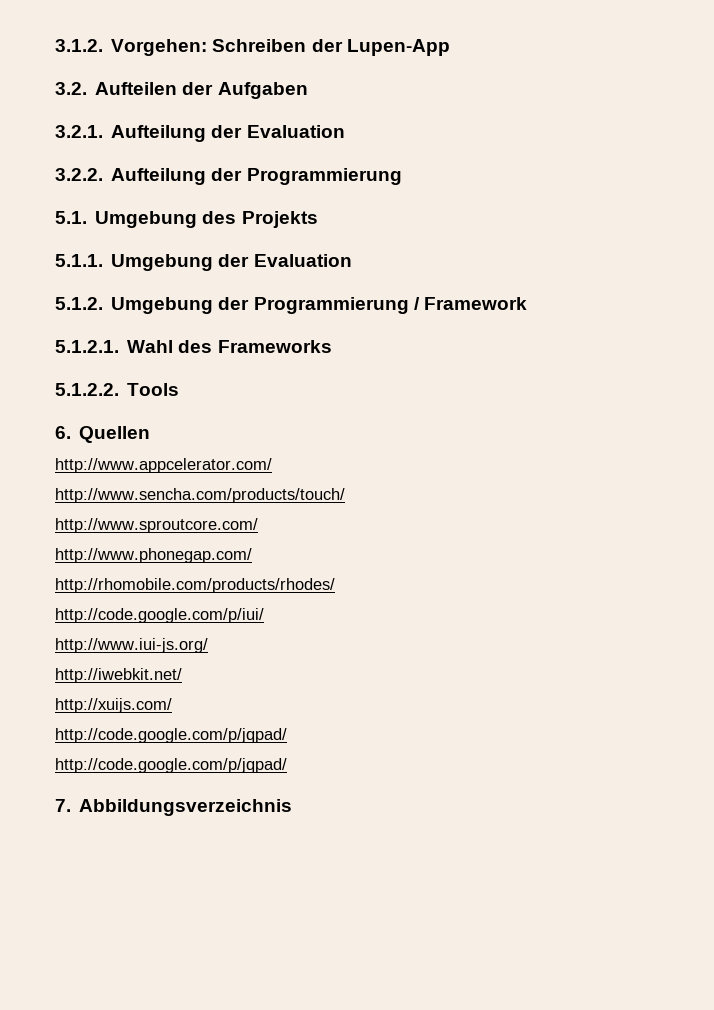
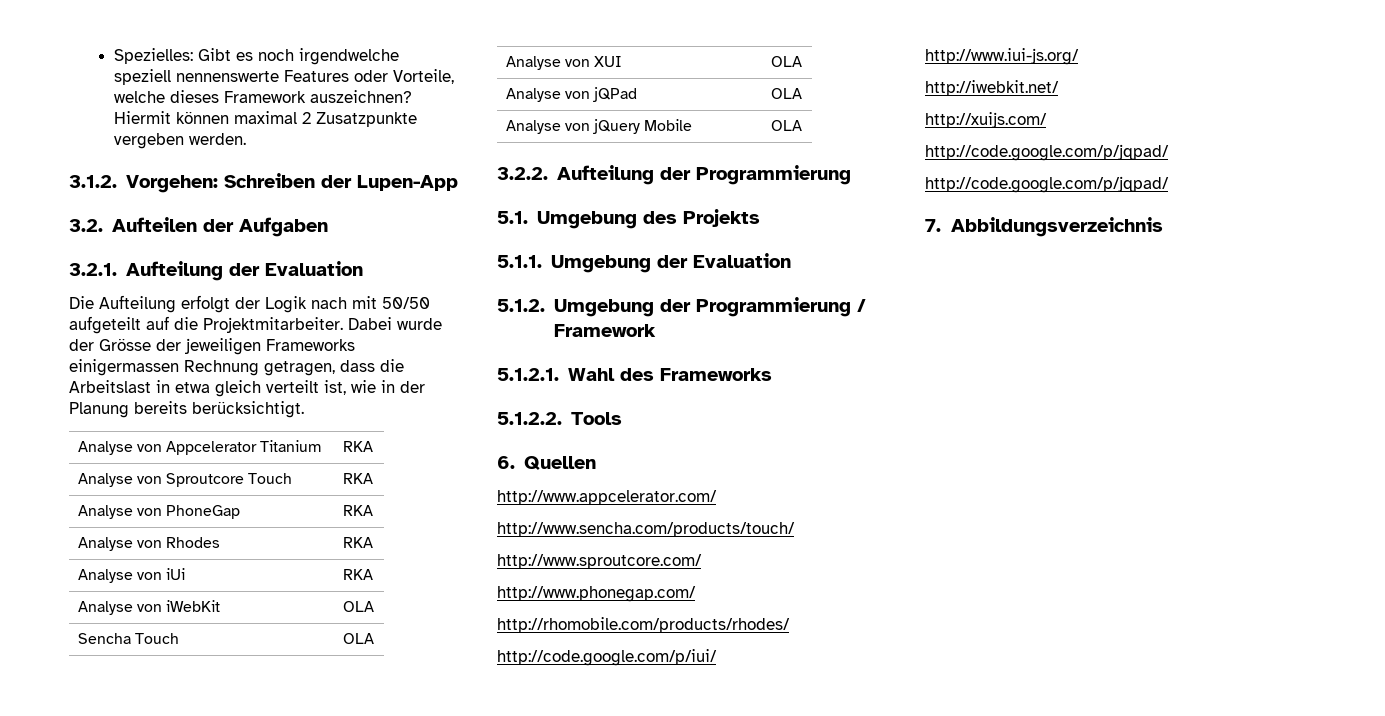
+ Spezielles: Gibt es noch irgendwelche speziell nennenswerte Features oder Vorteile, welche dieses Framework auszeichnen? Hiermit können maximal 2 Zusatzpunkte vergeben werden.
+ Die Aufteilung erfolgt der Logik nach mit 50/50 aufgeteilt auf die Projektmitarbeiter. Dabei wurde der Grösse der jeweiligen Frameworks einigermassen Rechnung getragen, dass die Arbeitslast in etwa gleich verteilt ist, wie in der Planung bereits berücksichtigt.
+ Analyse von Appcelerator Titanium | RKA
+ Analyse von Sproutcore Touch | RKA
+ Analyse von PhoneGap | RKA
+ Analyse von Rhodes | RKA
+ Analyse von iUi | RKA
+ Analyse von iWebKit | OLA
+ Sencha Touch | OLA
+ Analyse von XUI | OLA
+ Analyse von jQPad | OLA
+ Analyse von jQuery Mobile | OLA

